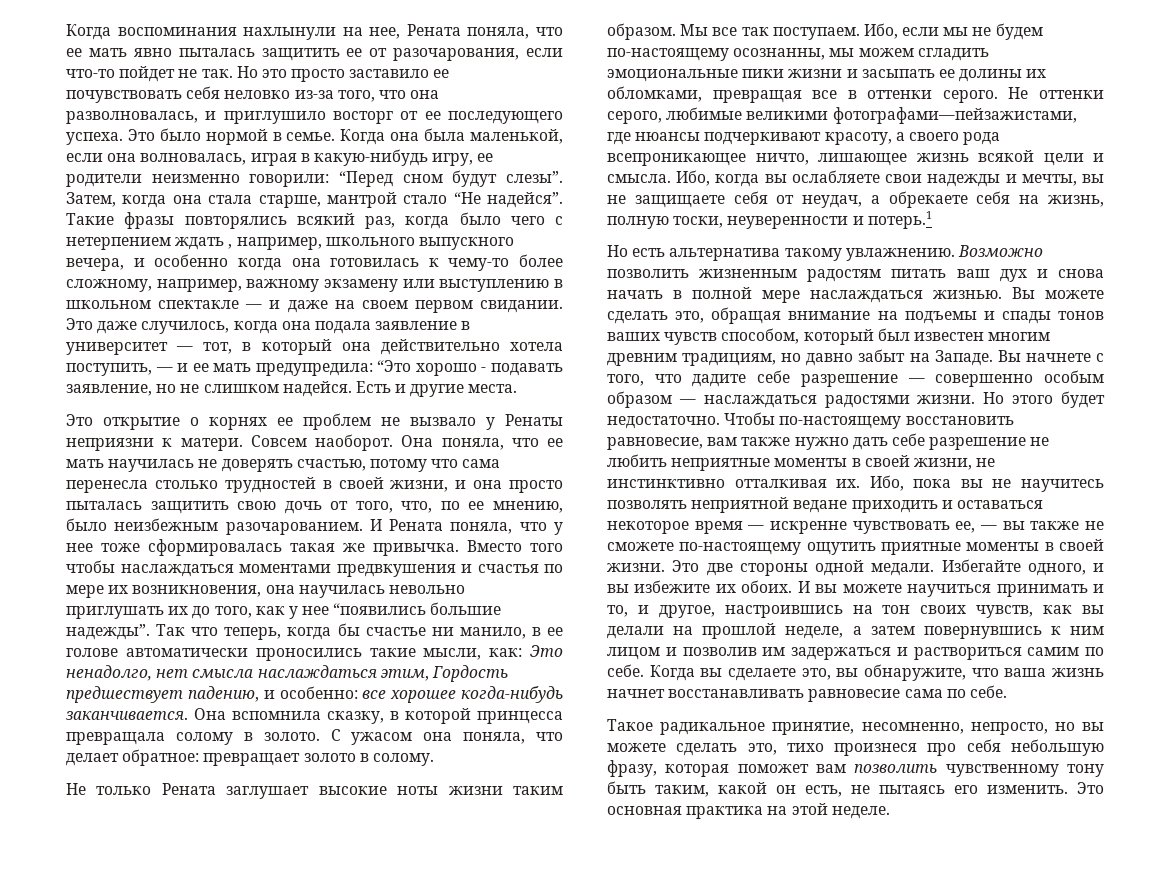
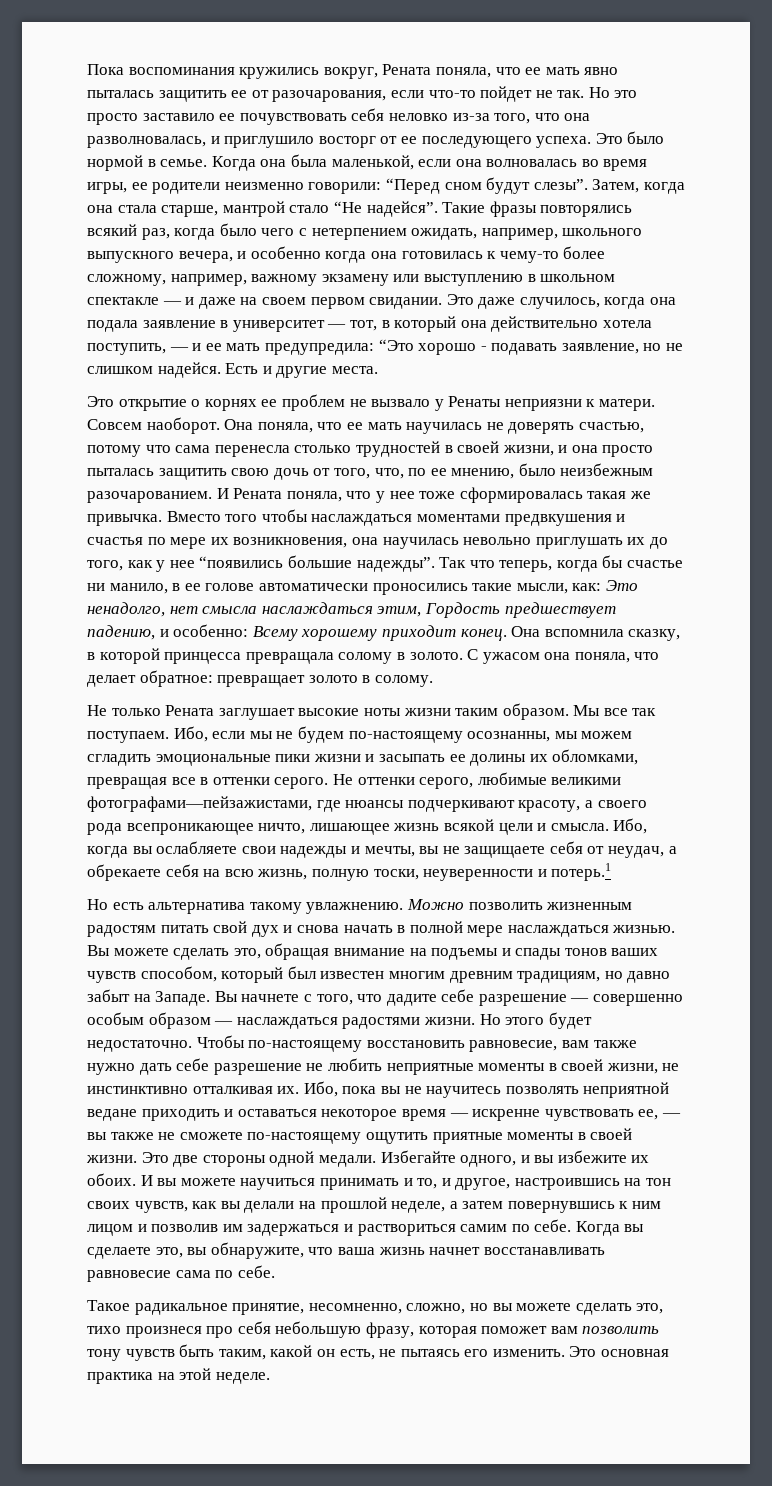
- Когда воспоминания нахлынули на нее, Рената поняла, что ее мать явно пыталась защитить ее от разочарования, если что-то пойдет не так.
+ Пока воспоминания кружились вокруг, Рената поняла, что ее мать явно пыталась защитить ее от разочарования, если что-то пойдет не так.
- Когда она была маленькой, если она волновалась, играя в какую-нибудь игру, ее родители неизменно говорили: “Перед сном будут слезы”.
+ Когда она была маленькой, если она волновалась во время игры, ее родители неизменно говорили: “Перед сном будут слезы”.
- Такие фразы повторялись всякий раз, когда было чего с нетерпением ждать , например, школьного выпускного вечера, и особенно когда она готовилась к чему-то более сложному, например, важному экзамену или выступлению в школьном спектакле — и даже на своем первом свидании.
+ Такие фразы повторялись всякий раз, когда было чего с нетерпением ожидать, например, школьного выпускного вечера, и особенно когда она готовилась к чему-то более сложному, например, важному экзамену или выступлению в школьном спектакле — и даже на своем первом свидании.
- Так что теперь, когда бы счастье ни манило, в ее голове автоматически проносились такие мысли, как: Это ненадолго, нет смысла наслаждаться этим, Гордость предшествует падению, и особенно: все хорошее когда-нибудь заканчивается.
+ Так что теперь, когда бы счастье ни манило, в ее голове автоматически проносились такие мысли, как: Это ненадолго, нет смысла наслаждаться этим, Гордость предшествует падению, и особенно: Всему хорошему приходит конец.
- Ибо, когда вы ослабляете свои надежды и мечты, вы не защищаете себя от неудач, а обрекаете себя на жизнь, полную тоски, неуверенности и потерь.1
+ Ибо, когда вы ослабляете свои надежды и мечты, вы не защищаете себя от неудач, а обрекаете себя на всю жизнь, полную тоски, неуверенности и потерь.1
- Возможно позволить жизненным радостям питать ваш дух и снова начать в полной мере наслаждаться жизнью.
+ Можно позволить жизненным радостям питать свой дух и снова начать в полной мере наслаждаться жизнью.
- Такое радикальное принятие, несомненно, непросто, но вы можете сделать это, тихо произнеся про себя небольшую фразу, которая поможет вам позволить чувственному тону быть таким, какой он есть, не пытаясь его изменить.
+ Такое радикальное принятие, несомненно, сложно, но вы можете сделать это, тихо произнеся про себя небольшую фразу, которая поможет вам позволить тону чувств быть таким, какой он есть, не пытаясь его изменить.

